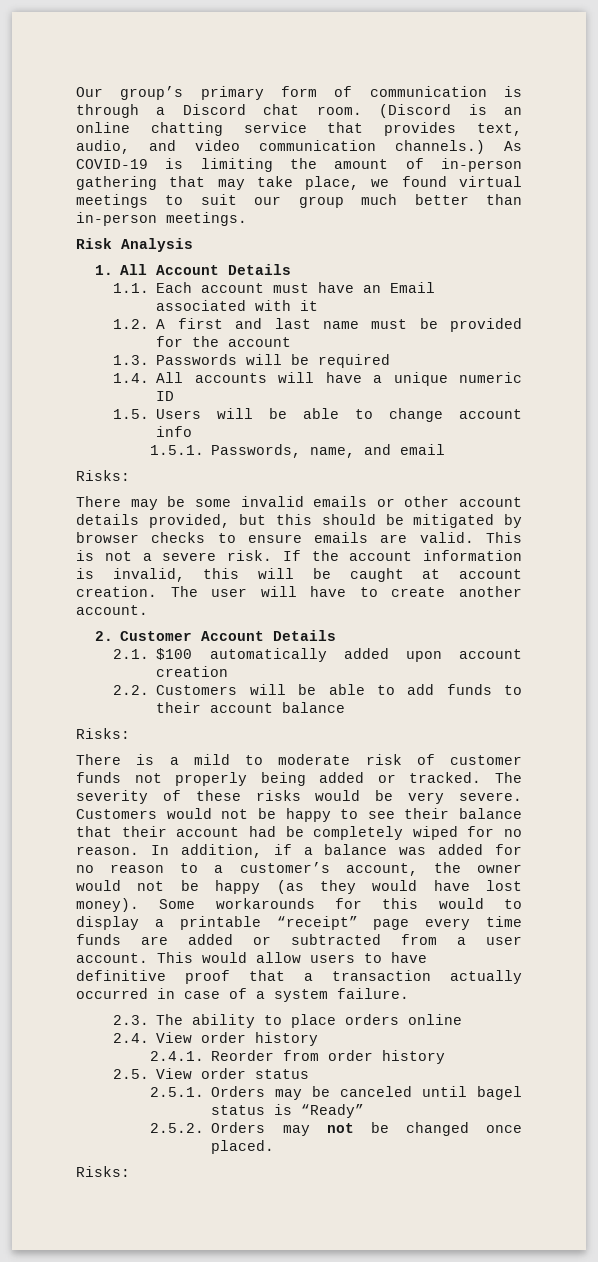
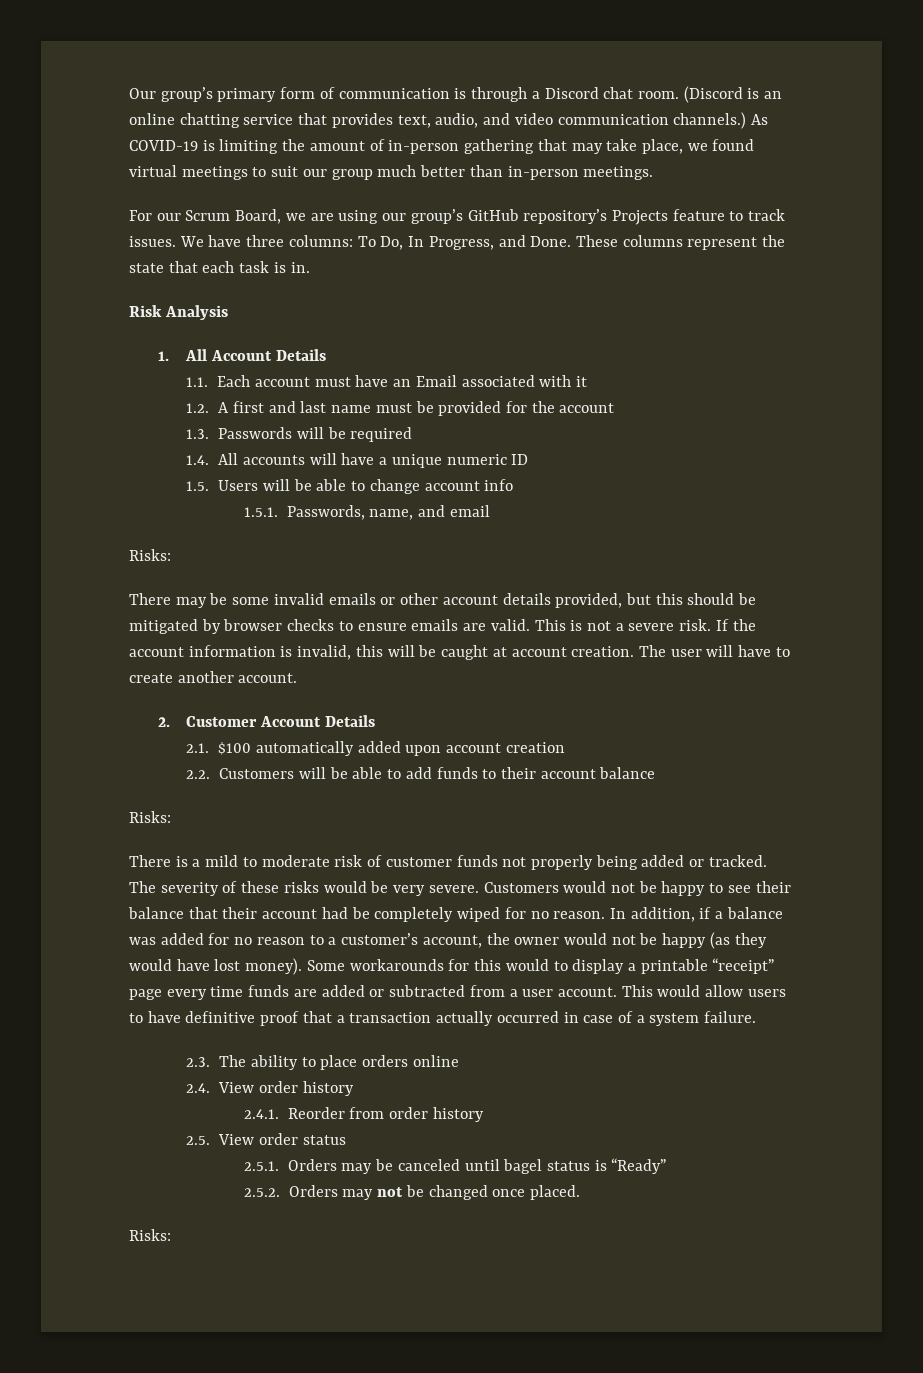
+ For our Scrum Board, we are using our group’s GitHub repository’s Projects feature to track issues. We have three columns: To Do, In Progress, and Done. These columns represent the state that each task is in.

